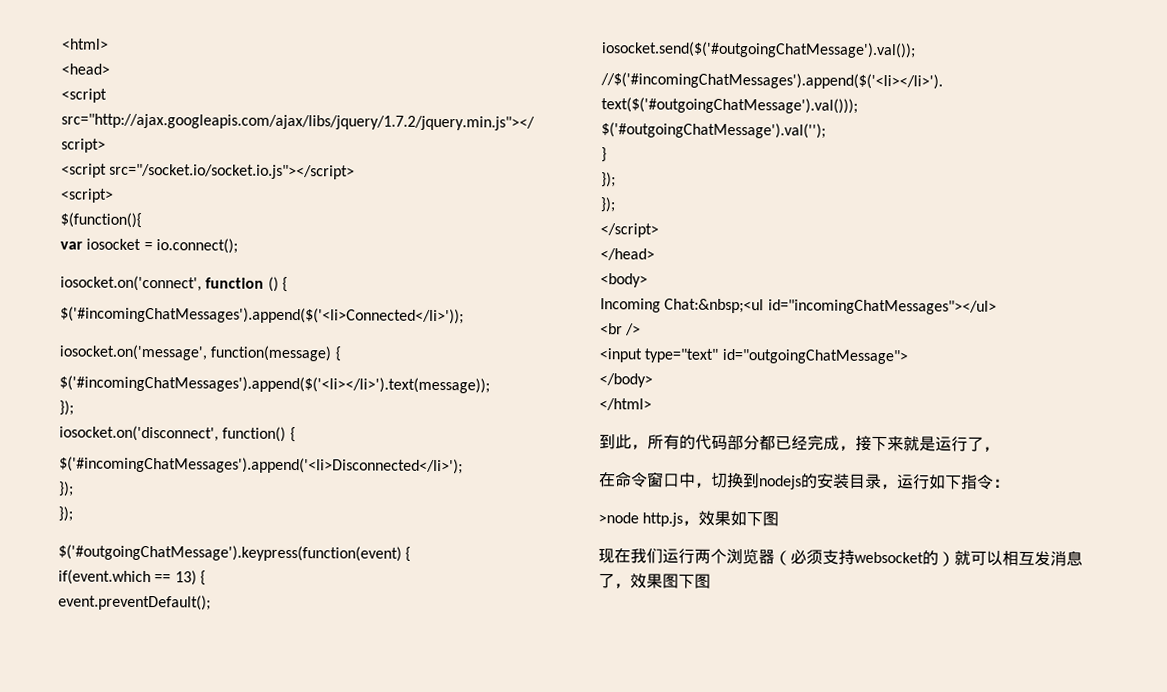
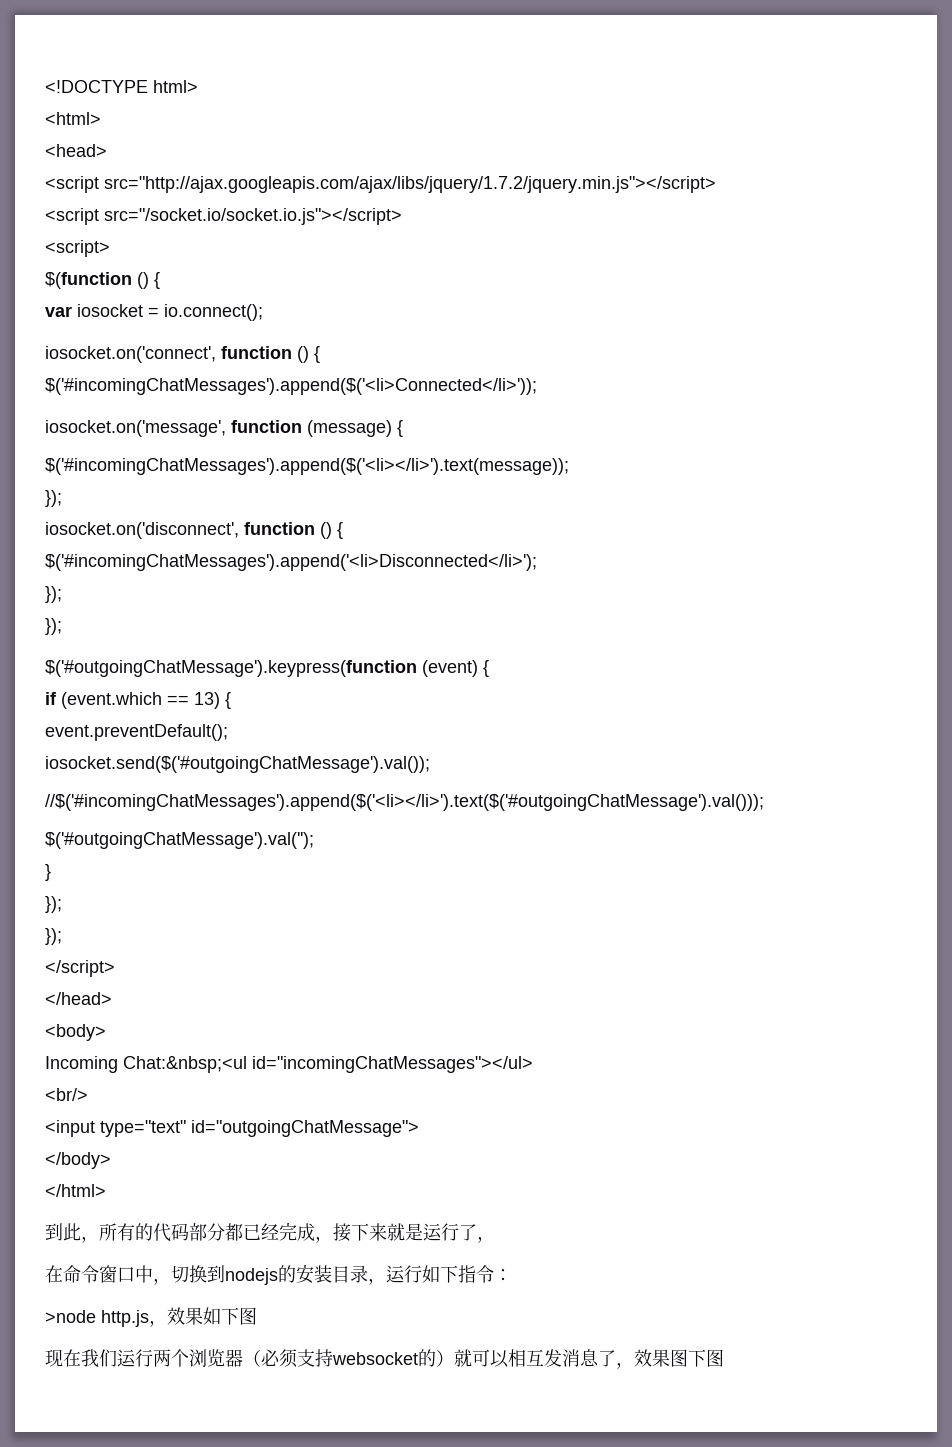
+ <!DOCTYPE html>
- $(function(){
+ $(function () {
- iosocket.on('message', function(message) {
+ iosocket.on('message', function (message) {
- iosocket.on('disconnect', function() {
+ iosocket.on('disconnect', function () {
- $('#outgoingChatMessage').keypress(function(event) {
- if(event.which == 13) {
+ $('#outgoingChatMessage').keypress(function (event) {
+ if (event.which == 13) {
- <br />
+ <br/>

